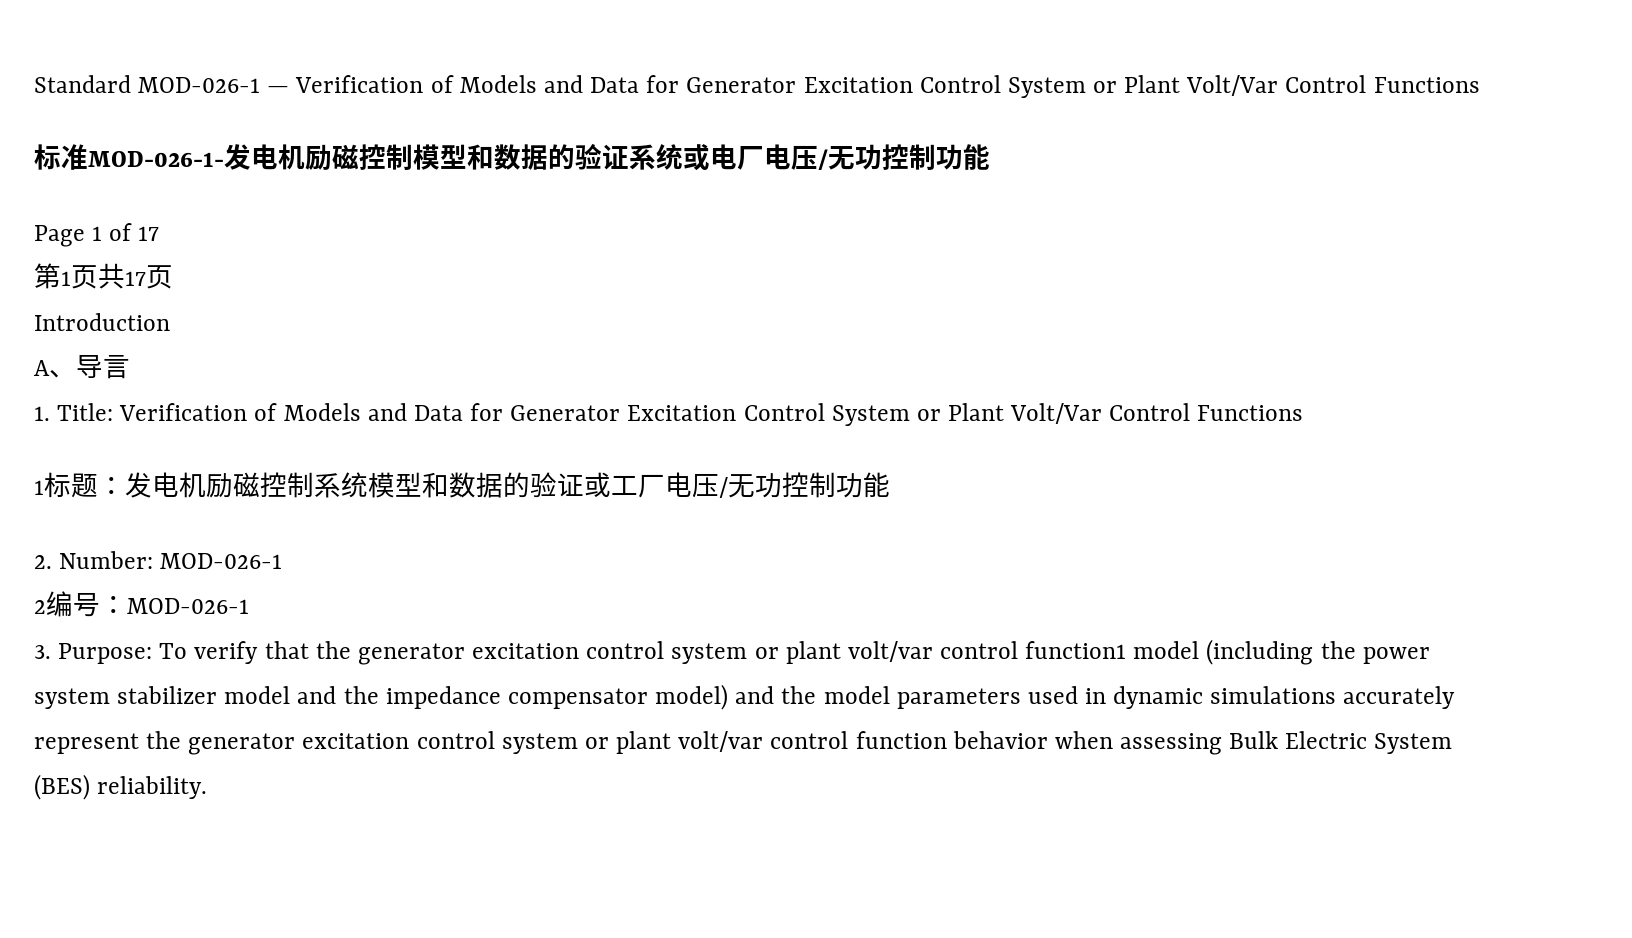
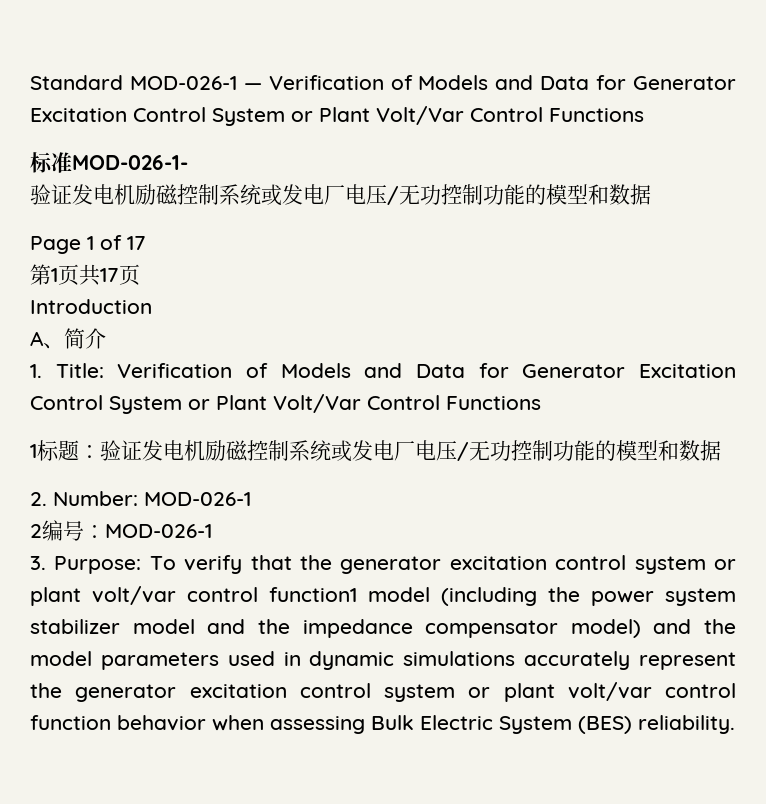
- 标准MOD-026-1-发电机励磁控制模型和数据的验证系统或电厂电压/无功控制功能
+ 标准MOD-026-1-
+ 验证发电机励磁控制系统或发电厂电压/无功控制功能的模型和数据
- A、导言
+ A、简介
- 1标题：发电机励磁控制系统模型和数据的验证或工厂电压/无功控制功能
+ 1标题：验证发电机励磁控制系统或发电厂电压/无功控制功能的模型和数据

